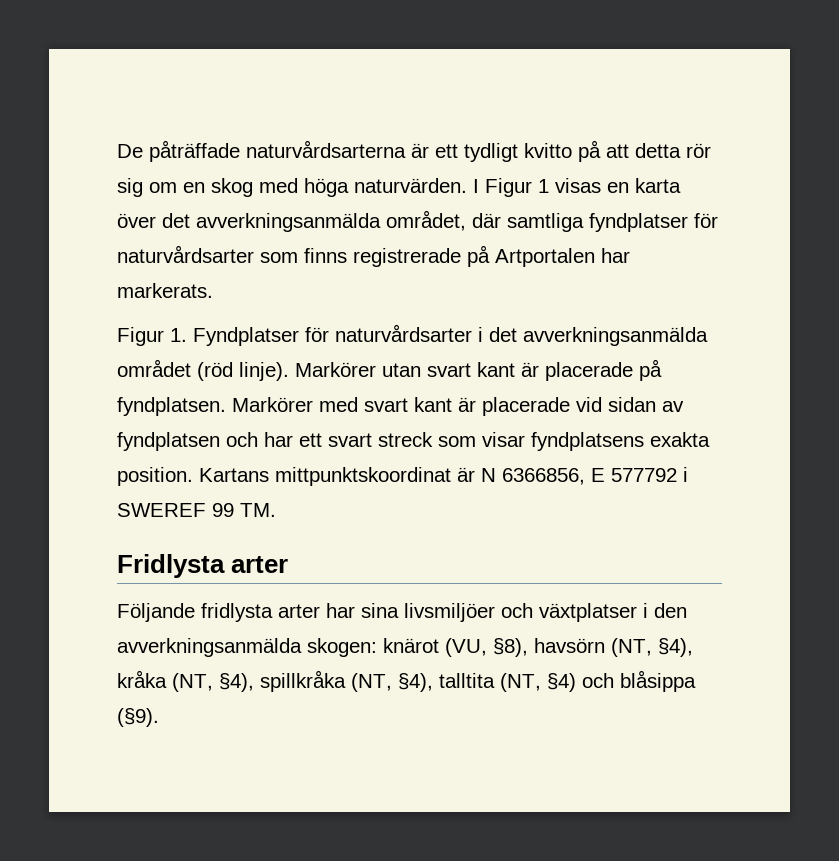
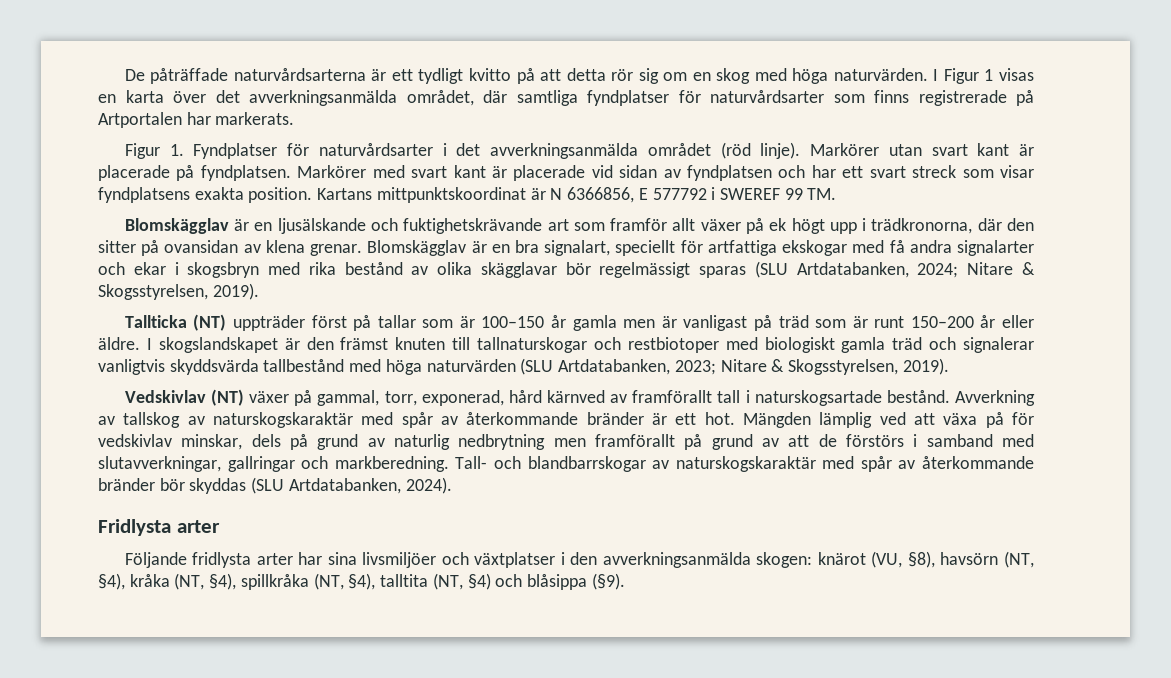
+ Blomskägglav är en ljusälskande och fuktighetskrävande art som framför allt växer på ek högt upp i trädkronorna, där den sitter på ovansidan av klena grenar. Blomskägglav är en bra signalart, speciellt för artfattiga ekskogar med få andra signalarter och ekar i skogsbryn med rika bestånd av olika skägglavar bör regelmässigt sparas (SLU Artdatabanken, 2024; Nitare & Skogsstyrelsen, 2019).
+ Tallticka (NT) uppträder först på tallar som är 100–150 år gamla men är vanligast på träd som är runt 150–200 år eller äldre. I skogslandskapet är den främst knuten till tallnaturskogar och restbiotoper med biologiskt gamla träd och signalerar vanligtvis skyddsvärda tallbestånd med höga naturvärden (SLU Artdatabanken, 2023; Nitare & Skogsstyrelsen, 2019).
+ Vedskivlav (NT) växer på gammal, torr, exponerad, hård kärnved av framförallt tall i naturskogsartade bestånd. Avverkning av tallskog av naturskogskaraktär med spår av återkommande bränder är ett hot. Mängden lämplig ved att växa på för vedskivlav minskar, dels på grund av naturlig nedbrytning men framförallt på grund av att de förstörs i samband med slutavverkningar, gallringar och markberedning. Tall- och blandbarrskogar av naturskogskaraktär med spår av återkommande bränder bör skyddas (SLU Artdatabanken, 2024).

